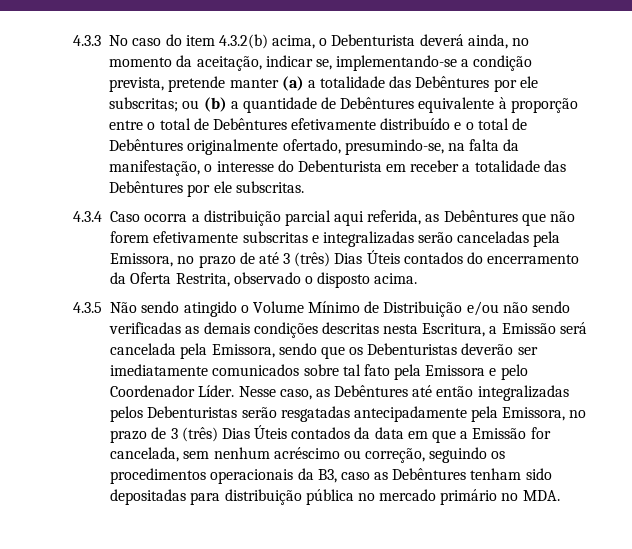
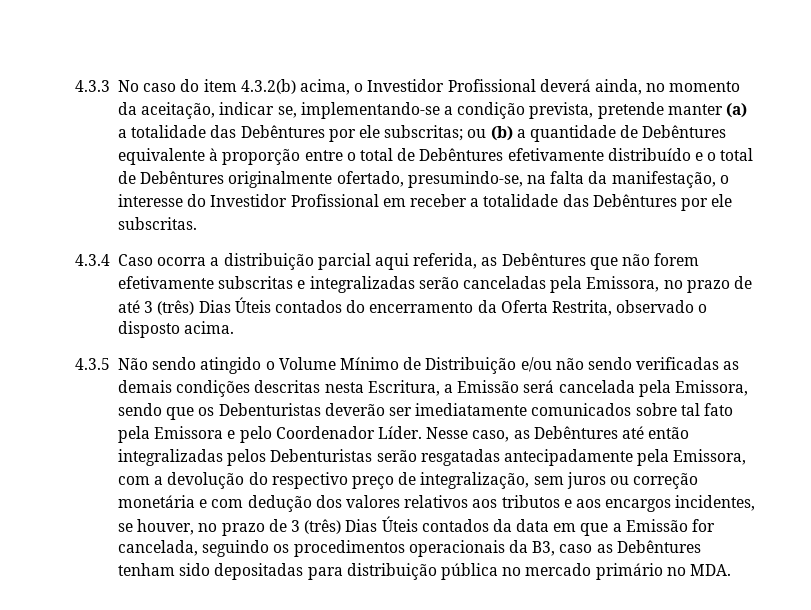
- 4.3.3 No caso do item 4.3.2(b) acima, o Debenturista deverá ainda, no momento da aceitação, indicar se, implementando-se a condição prevista, pretende manter (a) a totalidade das Debêntures por ele subscritas;
+ 4.3.3 No caso do item 4.3.2(b) acima, o Investidor Profissional deverá ainda, no momento da aceitação, indicar se, implementando-se a condição prevista, pretende manter (a) a totalidade das Debêntures por ele subscritas;
- ou (b) a quantidade de Debêntures equivalente à proporção entre o total de Debêntures efetivamente distribuído e o total de Debêntures originalmente ofertado, presumindo-se, na falta da manifestação, o interesse do Debenturista em receber a totalidade das Debêntures por ele subscritas.
+ ou (b) a quantidade de Debêntures equivalente à proporção entre o total de Debêntures efetivamente distribuído e o total de Debêntures originalmente ofertado, presumindo-se, na falta da manifestação, o interesse do Investidor Profissional em receber a totalidade das Debêntures por ele subscritas.
- Nesse caso, as Debêntures até então integralizadas pelos Debenturistas serão resgatadas antecipadamente pela Emissora, no prazo de 3 (três) Dias Úteis contados da data em que a Emissão for cancelada, sem nenhum acréscimo ou correção, seguindo os procedimentos operacionais da B3, caso as Debêntures tenham sido depositadas para distribuição pública no mercado primário no MDA.
+ Nesse caso, as Debêntures até então integralizadas pelos Debenturistas serão resgatadas antecipadamente pela Emissora, com a devolução do respectivo preço de integralização, sem juros ou correção monetária e com dedução dos valores relativos aos tributos e aos encargos incidentes, se houver, no prazo de 3 (três) Dias Úteis contados da data em que a Emissão for cancelada, seguindo os procedimentos operacionais da B3, caso as Debêntures tenham sido depositadas para distribuição pública no mercado primário no MDA.

